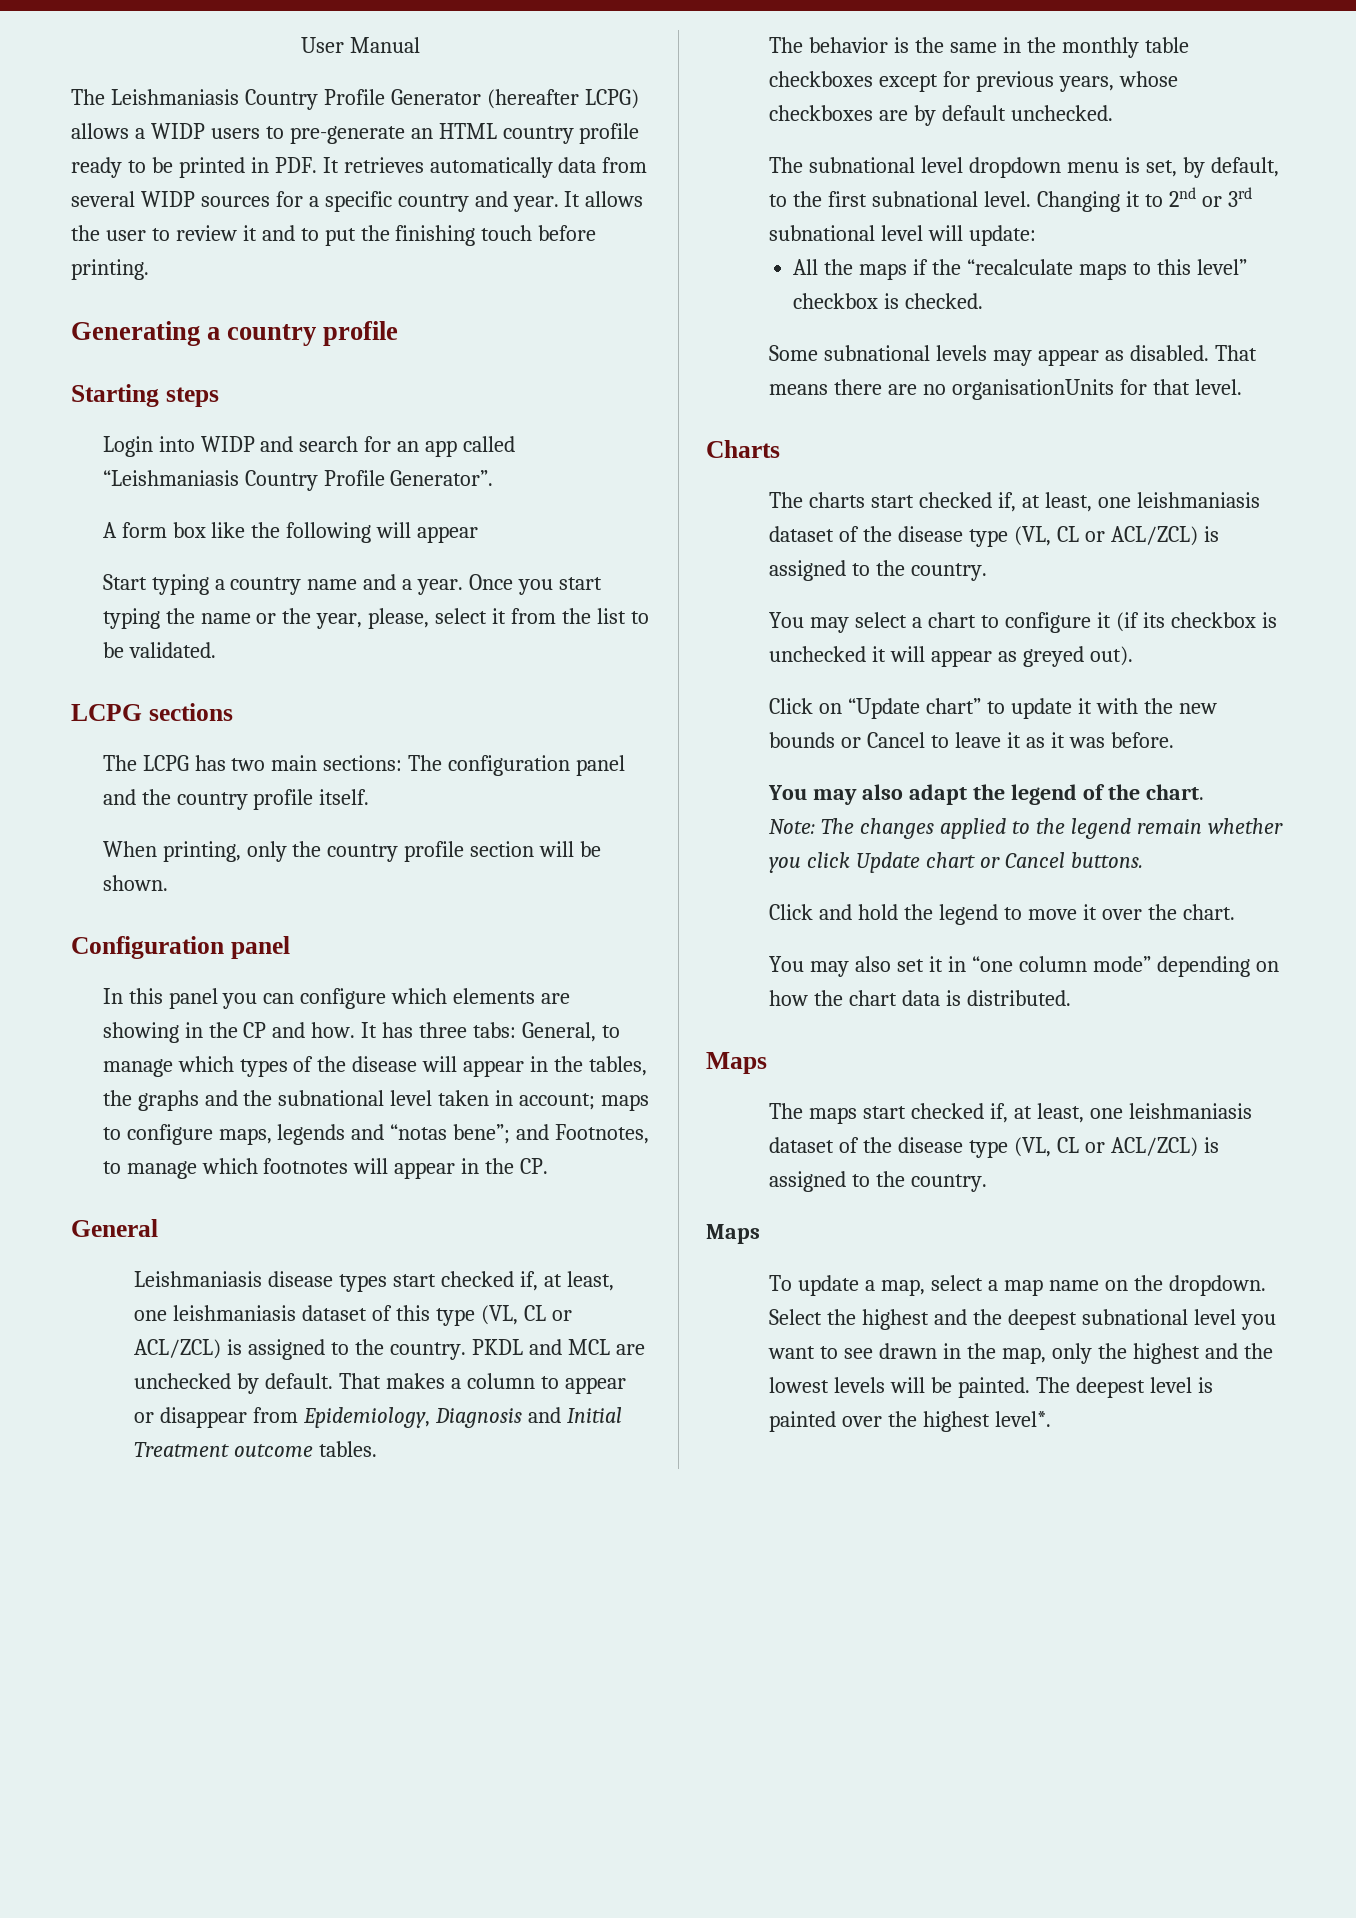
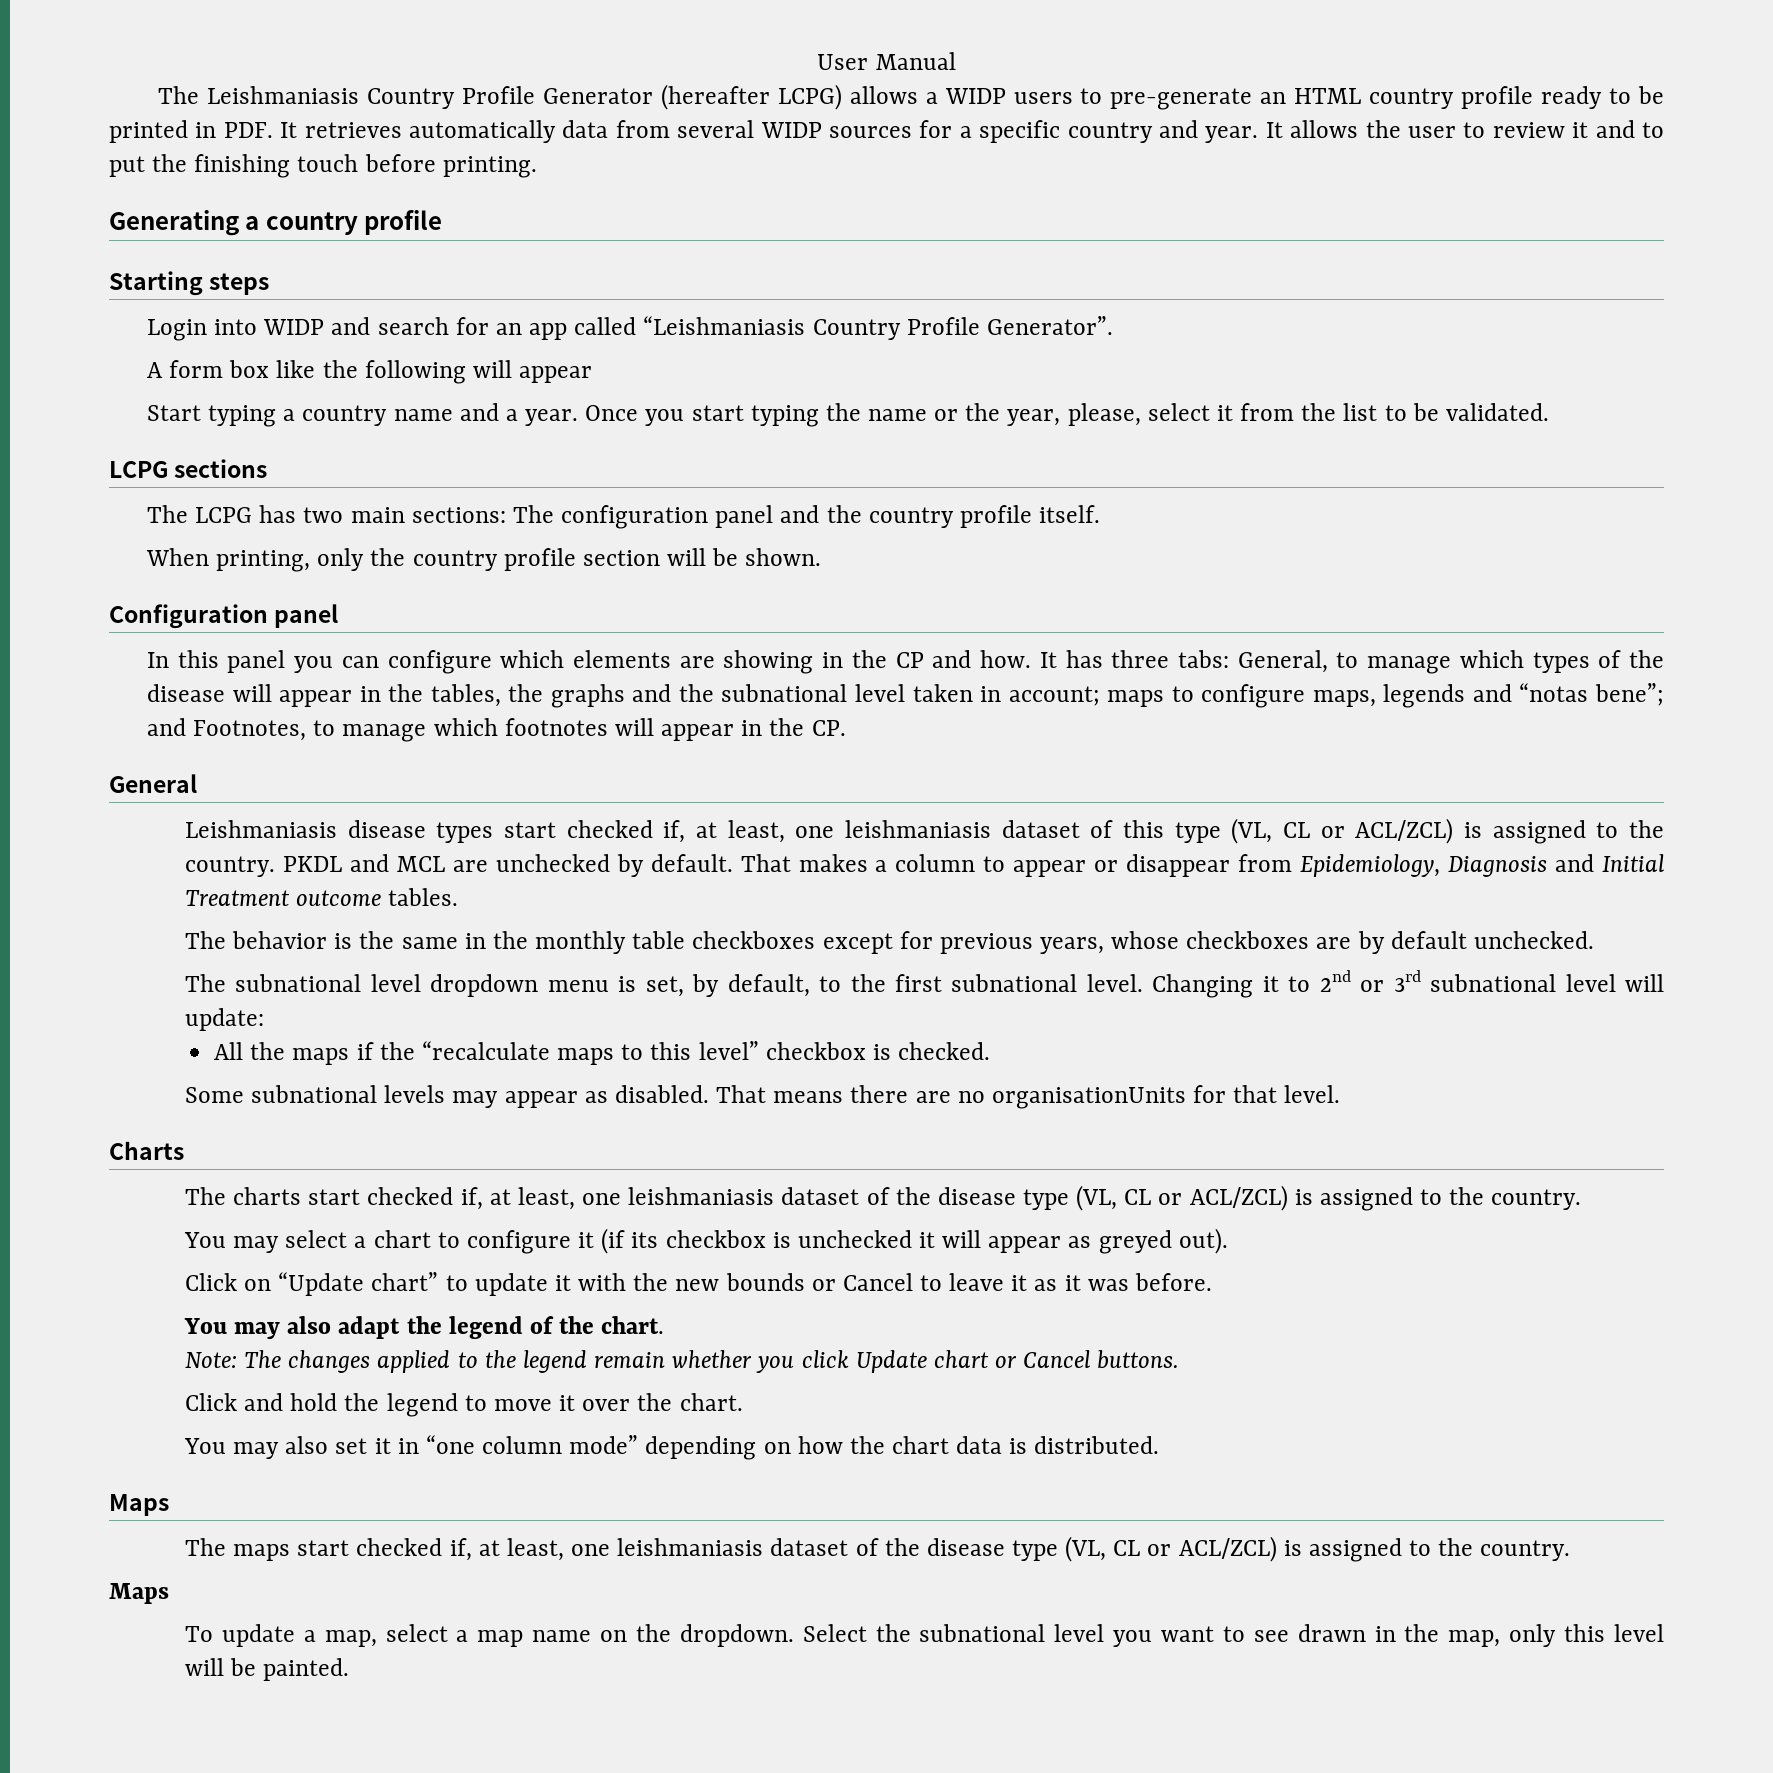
- Select the highest and the deepest subnational level you want to see drawn in the map, only the highest and the lowest levels will be painted. The deepest level is painted over the highest level*.
+ Select the subnational level you want to see drawn in the map, only this level will be painted.

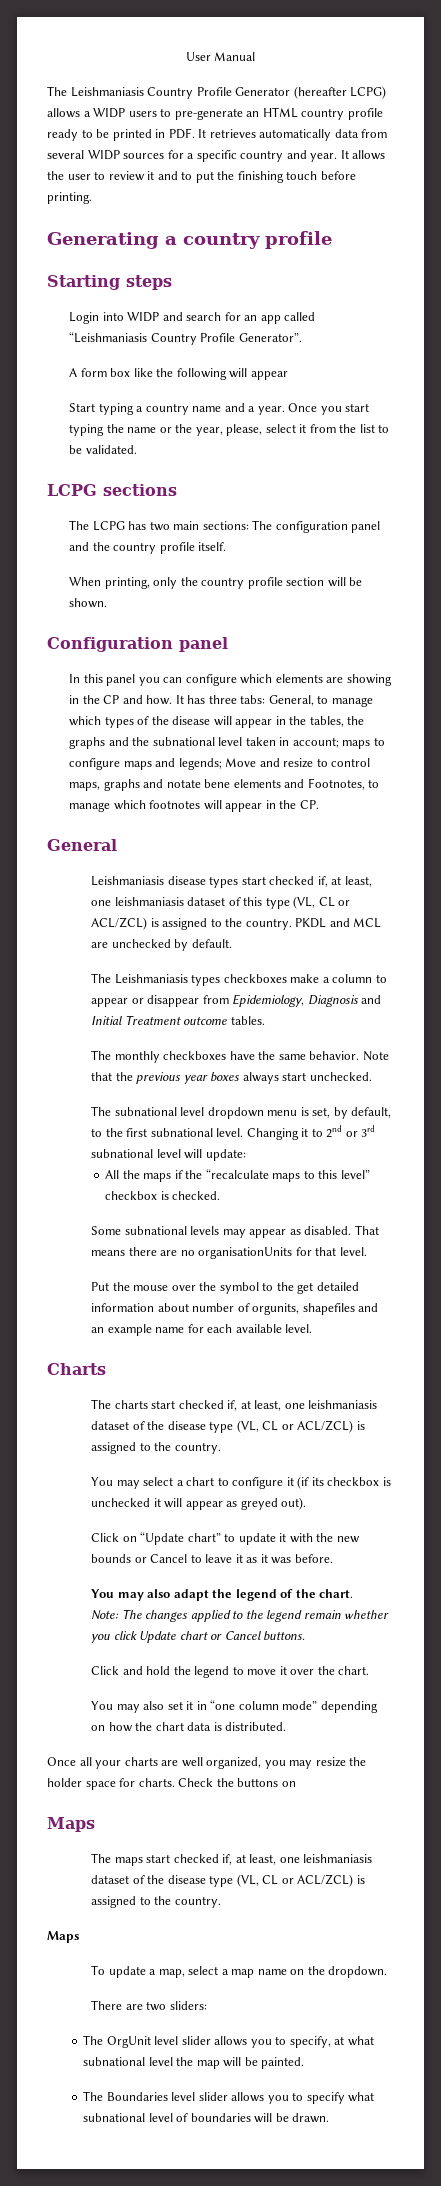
- It has three tabs: General, to manage which types of the disease will appear in the tables, the graphs and the subnational level taken in account; maps to configure maps, legends and “notas bene”; and Footnotes, to manage which footnotes will appear in the CP.
+ It has three tabs: General, to manage which types of the disease will appear in the tables, the graphs and the subnational level taken in account; maps to configure maps and legends; Move and resize to control maps, graphs and notate bene elements and Footnotes, to manage which footnotes will appear in the CP.
- PKDL and MCL are unchecked by default. That makes a column to appear or disappear from Epidemiology, Diagnosis and Initial Treatment outcome tables.
+ PKDL and MCL are unchecked by default.
+ The Leishmaniasis types checkboxes make a column to appear or disappear from Epidemiology, Diagnosis and Initial Treatment outcome tables.
- The behavior is the same in the monthly table checkboxes except for previous years, whose checkboxes are by default unchecked.
+ The monthly checkboxes have the same behavior. Note that the previous year boxes always start unchecked.
+ Put the mouse over the symbol to the get detailed information about number of orgunits, shapefiles and an example name for each available level.
+ Once all your charts are well organized, you may resize the holder space for charts. Check the buttons on
- To update a map, select a map name on the dropdown. Select the subnational level you want to see drawn in the map, only this level will be painted.
+ To update a map, select a map name on the dropdown.
+ There are two sliders:
+ The OrgUnit level slider allows you to specify, at what subnational level the map will be painted.
+ The Boundaries level slider allows you to specify what subnational level of boundaries will be drawn.

